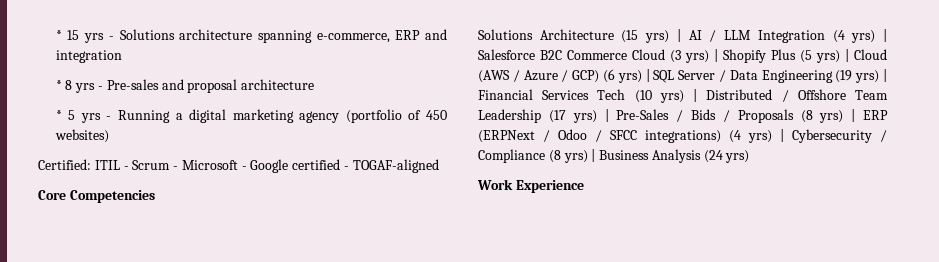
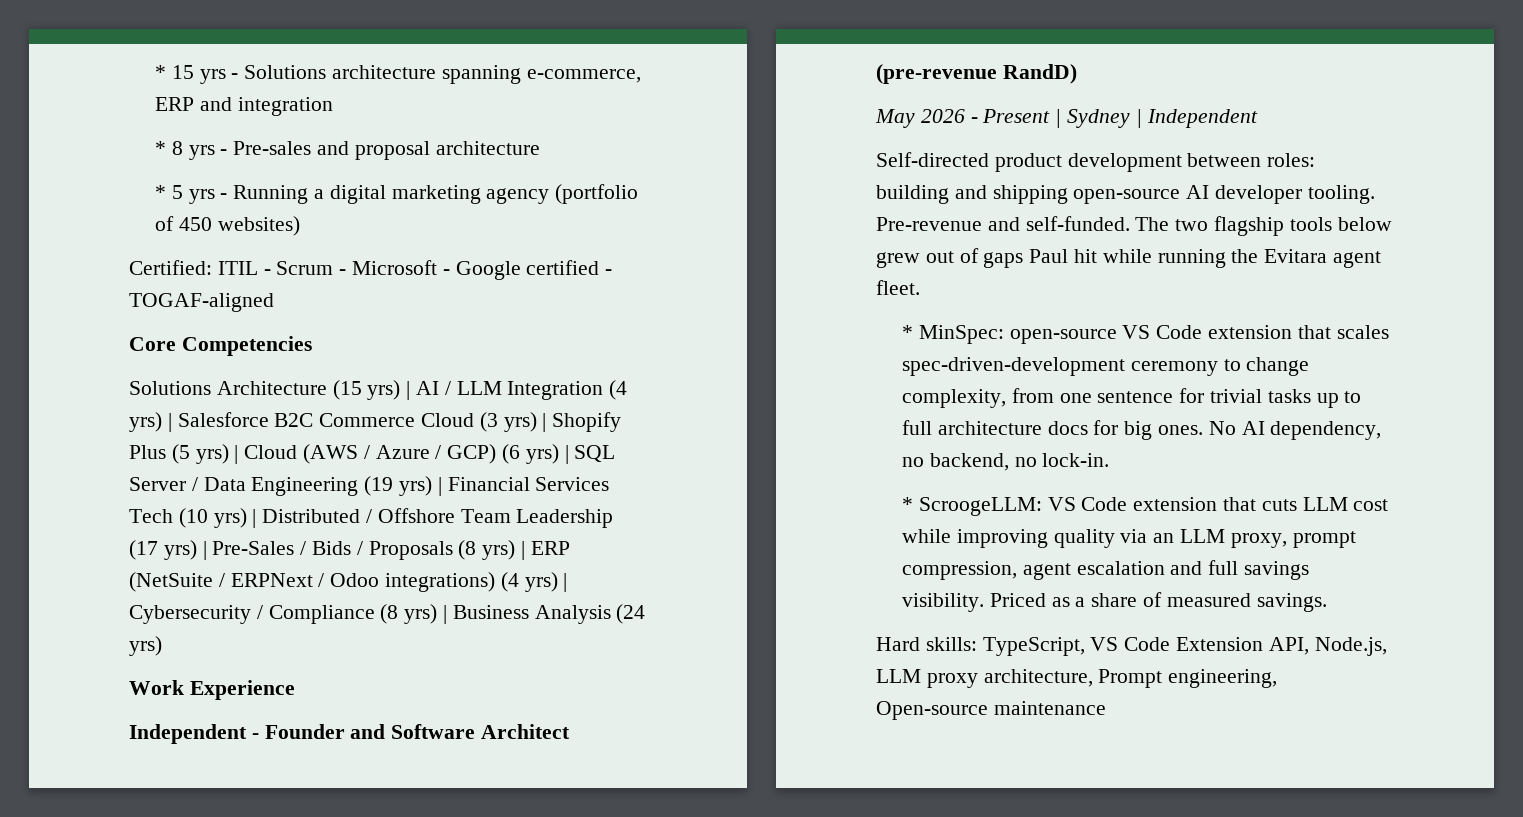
- Solutions Architecture (15 yrs) | AI / LLM Integration (4 yrs) | Salesforce B2C Commerce Cloud (3 yrs) | Shopify Plus (5 yrs) | Cloud (AWS / Azure / GCP) (6 yrs) | SQL Server / Data Engineering (19 yrs) | Financial Services Tech (10 yrs) | Distributed / Offshore Team Leadership (17 yrs) | Pre-Sales / Bids / Proposals (8 yrs) | ERP (ERPNext / Odoo / SFCC integrations) (4 yrs) | Cybersecurity / Compliance (8 yrs) | Business Analysis (24 yrs)
+ Solutions Architecture (15 yrs) | AI / LLM Integration (4 yrs) | Salesforce B2C Commerce Cloud (3 yrs) | Shopify Plus (5 yrs) | Cloud (AWS / Azure / GCP) (6 yrs) | SQL Server / Data Engineering (19 yrs) | Financial Services Tech (10 yrs) | Distributed / Offshore Team Leadership (17 yrs) | Pre-Sales / Bids / Proposals (8 yrs) | ERP (NetSuite / ERPNext / Odoo integrations) (4 yrs) | Cybersecurity / Compliance (8 yrs) | Business Analysis (24 yrs)
+ Independent - Founder and Software Architect (pre-revenue RandD)
+ May 2026 - Present | Sydney | Independent
+ Self-directed product development between roles: building and shipping open-source AI developer tooling. Pre-revenue and self-funded. The two flagship tools below grew out of gaps Paul hit while running the Evitara agent fleet.
+ * MinSpec: open-source VS Code extension that scales spec-driven-development ceremony to change complexity, from one sentence for trivial tasks up to full architecture docs for big ones. No AI dependency, no backend, no lock-in.
+ * ScroogeLLM: VS Code extension that cuts LLM cost while improving quality via an LLM proxy, prompt compression, agent escalation and full savings visibility. Priced as a share of measured savings.
+ Hard skills: TypeScript, VS Code Extension API, Node.js, LLM proxy architecture, Prompt engineering, Open-source maintenance

